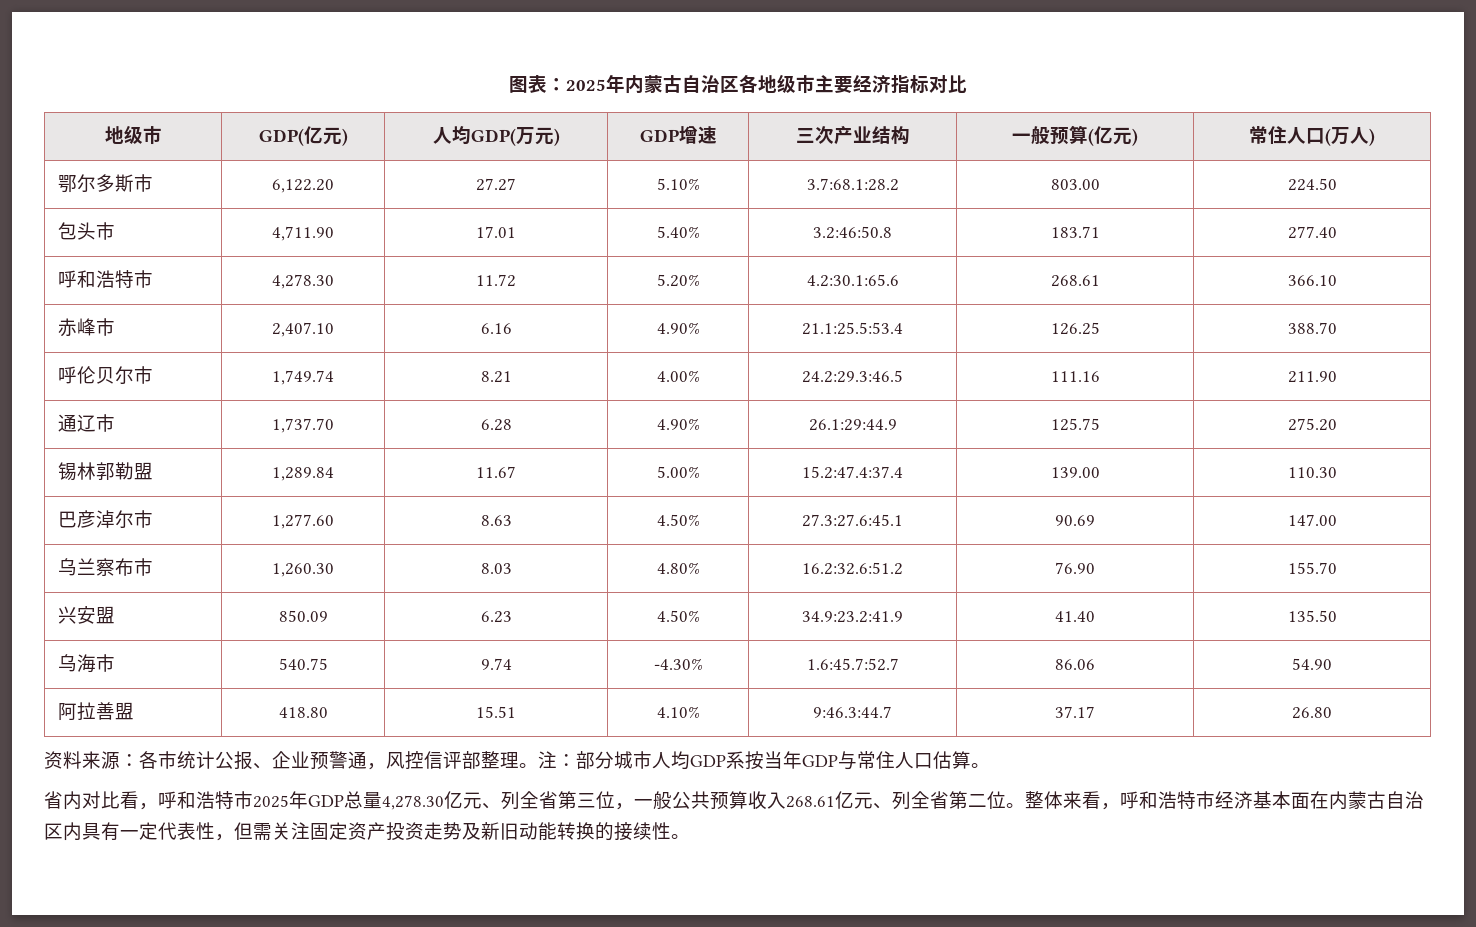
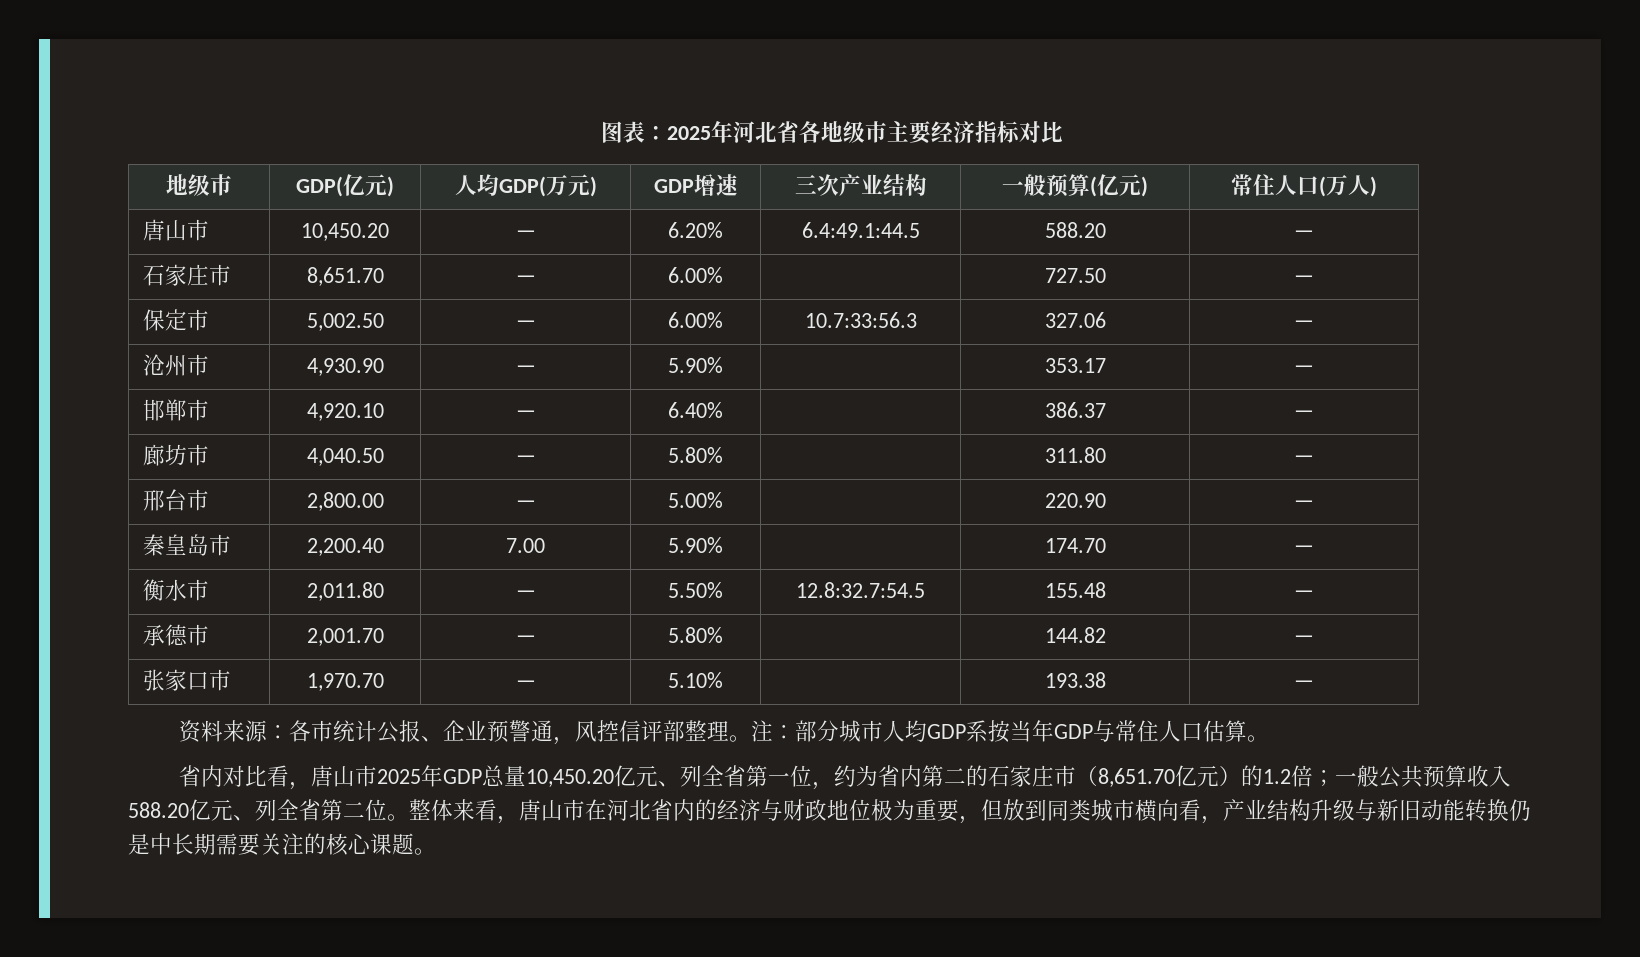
- 图表：2025年内蒙古自治区各地级市主要经济指标对比
+ 图表：2025年河北省各地级市主要经济指标对比
- 鄂尔多斯市 | 6,122.20 | 27.27 | 5.10% | 3.7:68.1:28.2 | 803.00 | 224.50
- 包头市 | 4,711.90 | 17.01 | 5.40% | 3.2:46:50.8 | 183.71 | 277.40
- 呼和浩特市 | 4,278.30 | 11.72 | 5.20% | 4.2:30.1:65.6 | 268.61 | 366.10
- 赤峰市 | 2,407.10 | 6.16 | 4.90% | 21.1:25.5:53.4 | 126.25 | 388.70
- 呼伦贝尔市 | 1,749.74 | 8.21 | 4.00% | 24.2:29.3:46.5 | 111.16 | 211.90
- 通辽市 | 1,737.70 | 6.28 | 4.90% | 26.1:29:44.9 | 125.75 | 275.20
- 锡林郭勒盟 | 1,289.84 | 11.67 | 5.00% | 15.2:47.4:37.4 | 139.00 | 110.30
- 巴彦淖尔市 | 1,277.60 | 8.63 | 4.50% | 27.3:27.6:45.1 | 90.69 | 147.00
- 乌兰察布市 | 1,260.30 | 8.03 | 4.80% | 16.2:32.6:51.2 | 76.90 | 155.70
- 兴安盟 | 850.09 | 6.23 | 4.50% | 34.9:23.2:41.9 | 41.40 | 135.50
- 乌海市 | 540.75 | 9.74 | -4.30% | 1.6:45.7:52.7 | 86.06 | 54.90
- 阿拉善盟 | 418.80 | 15.51 | 4.10% | 9:46.3:44.7 | 37.17 | 26.80
+ 唐山市 | 10,450.20 | — | 6.20% | 6.4:49.1:44.5 | 588.20 | —
+ 石家庄市 | 8,651.70 | — | 6.00% | | 727.50 | —
+ 保定市 | 5,002.50 | — | 6.00% | 10.7:33:56.3 | 327.06 | —
+ 沧州市 | 4,930.90 | — | 5.90% | | 353.17 | —
+ 邯郸市 | 4,920.10 | — | 6.40% | | 386.37 | —
+ 廊坊市 | 4,040.50 | — | 5.80% | | 311.80 | —
+ 邢台市 | 2,800.00 | — | 5.00% | | 220.90 | —
+ 秦皇岛市 | 2,200.40 | 7.00 | 5.90% | | 174.70 | —
+ 衡水市 | 2,011.80 | — | 5.50% | 12.8:32.7:54.5 | 155.48 | —
+ 承德市 | 2,001.70 | — | 5.80% | | 144.82 | —
+ 张家口市 | 1,970.70 | — | 5.10% | | 193.38 | —
- 省内对比看，呼和浩特市2025年GDP总量4,278.30亿元、列全省第三位，一般公共预算收入268.61亿元、列全省第二位。
+ 省内对比看，唐山市2025年GDP总量10,450.20亿元、列全省第一位，约为省内第二的石家庄市（8,651.70亿元）的1.2倍；一般公共预算收入588.20亿元、列全省第二位。
- 整体来看，呼和浩特市经济基本面在内蒙古自治区内具有一定代表性，但需关注固定资产投资走势及新旧动能转换的接续性。
+ 整体来看，唐山市在河北省内的经济与财政地位极为重要，但放到同类城市横向看，产业结构升级与新旧动能转换仍是中长期需要关注的核心课题。

